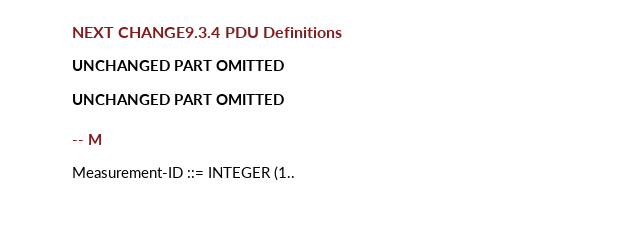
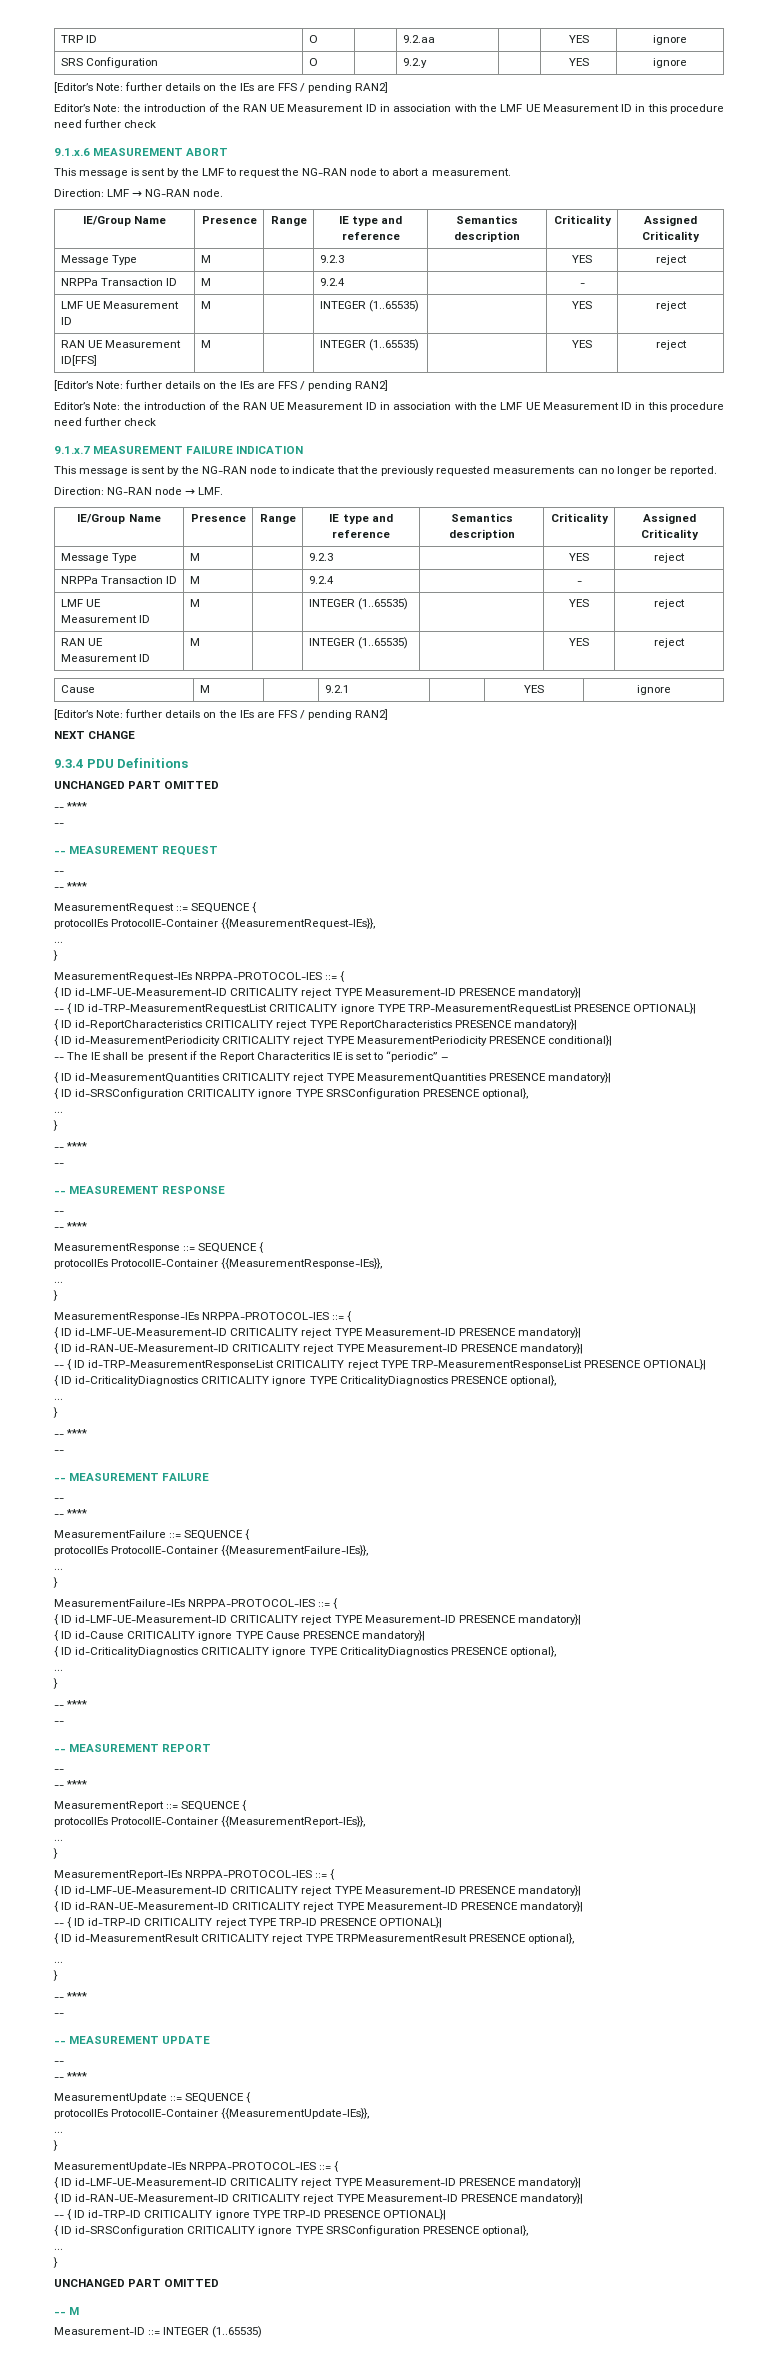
- NEXT CHANGE9.3.4 PDU Definitions
+ TRP ID | O | | 9.2.aa | | YES | ignore
+ SRS Configuration | O | | 9.2.y | | YES | ignore
+ [Editor’s Note: further details on the IEs are FFS / pending RAN2]
+ Editor’s Note: the introduction of the RAN UE Measurement ID in association with the LMF UE Measurement ID in this procedure need further check
+ 9.1.x.6 MEASUREMENT ABORT
+ This message is sent by the LMF to request the NG-RAN node to abort a measurement.
+ Direction: LMF → NG-RAN node.
+ IE/Group Name | Presence | Range | IE type and reference | Semantics description | Criticality | Assigned Criticality
+ Message Type | M | | 9.2.3 | | YES | reject
+ NRPPa Transaction ID | M | | 9.2.4 | | - |
+ LMF UE Measurement ID | M | | INTEGER (1..65535) | | YES | reject
+ RAN UE Measurement ID[FFS] | M | | INTEGER (1..65535) | | YES | reject
+ [Editor’s Note: further details on the IEs are FFS / pending RAN2]
+ Editor’s Note: the introduction of the RAN UE Measurement ID in association with the LMF UE Measurement ID in this procedure need further check
+ 9.1.x.7 MEASUREMENT FAILURE INDICATION
+ This message is sent by the NG-RAN node to indicate that the previously requested measurements can no longer be reported.
+ Direction: NG-RAN node → LMF.
+ IE/Group Name | Presence | Range | IE type and reference | Semantics description | Criticality | Assigned Criticality
+ Message Type | M | | 9.2.3 | | YES | reject
+ NRPPa Transaction ID | M | | 9.2.4 | | - |
+ LMF UE Measurement ID | M | | INTEGER (1..65535) | | YES | reject
+ RAN UE Measurement ID | M | | INTEGER (1..65535) | | YES | reject
+ Cause | M | | 9.2.1 | | YES | ignore
+ [Editor’s Note: further details on the IEs are FFS / pending RAN2]
+ NEXT CHANGE
+ 9.3.4 PDU Definitions
  UNCHANGED PART OMITTED
+ -- ****
+ --
+ -- MEASUREMENT REQUEST
+ --
+ -- ****
+ MeasurementRequest ::= SEQUENCE {
+ protocolIEs ProtocolIE-Container {{MeasurementRequest-IEs}},
+ ...
+ }
+ MeasurementRequest-IEs NRPPA-PROTOCOL-IES ::= {
+ { ID id-LMF-UE-Measurement-ID CRITICALITY reject TYPE Measurement-ID PRESENCE mandatory}|
+ -- { ID id-TRP-MeasurementRequestList CRITICALITY ignore TYPE TRP-MeasurementRequestList PRESENCE OPTIONAL}|
+ { ID id-ReportCharacteristics CRITICALITY reject TYPE ReportCharacteristics PRESENCE mandatory}|
+ { ID id-MeasurementPeriodicity CRITICALITY reject TYPE MeasurementPeriodicity PRESENCE conditional}|
+ -- The IE shall be present if the Report Characteritics IE is set to “periodic” –
+ { ID id-MeasurementQuantities CRITICALITY reject TYPE MeasurementQuantities PRESENCE mandatory}|
+ { ID id-SRSConfiguration CRITICALITY ignore TYPE SRSConfiguration PRESENCE optional},
+ ...
+ }
+ -- ****
+ --
+ -- MEASUREMENT RESPONSE
+ --
+ -- ****
+ MeasurementResponse ::= SEQUENCE {
+ protocolIEs ProtocolIE-Container {{MeasurementResponse-IEs}},
+ ...
+ }
+ MeasurementResponse-IEs NRPPA-PROTOCOL-IES ::= {
+ { ID id-LMF-UE-Measurement-ID CRITICALITY reject TYPE Measurement-ID PRESENCE mandatory}|
+ { ID id-RAN-UE-Measurement-ID CRITICALITY reject TYPE Measurement-ID PRESENCE mandatory}|
+ -- { ID id-TRP-MeasurementResponseList CRITICALITY reject TYPE TRP-MeasurementResponseList PRESENCE OPTIONAL}|
+ { ID id-CriticalityDiagnostics CRITICALITY ignore TYPE CriticalityDiagnostics PRESENCE optional},
+ ...
+ }
+ -- ****
+ --
+ -- MEASUREMENT FAILURE
+ --
+ -- ****
+ MeasurementFailure ::= SEQUENCE {
+ protocolIEs ProtocolIE-Container {{MeasurementFailure-IEs}},
+ ...
+ }
+ MeasurementFailure-IEs NRPPA-PROTOCOL-IES ::= {
+ { ID id-LMF-UE-Measurement-ID CRITICALITY reject TYPE Measurement-ID PRESENCE mandatory}|
+ { ID id-Cause CRITICALITY ignore TYPE Cause PRESENCE mandatory}|
+ { ID id-CriticalityDiagnostics CRITICALITY ignore TYPE CriticalityDiagnostics PRESENCE optional},
+ ...
+ }
+ -- ****
+ --
+ -- MEASUREMENT REPORT
+ --
+ -- ****
+ MeasurementReport ::= SEQUENCE {
+ protocolIEs ProtocolIE-Container {{MeasurementReport-IEs}},
+ ...
+ }
+ MeasurementReport-IEs NRPPA-PROTOCOL-IES ::= {
+ { ID id-LMF-UE-Measurement-ID CRITICALITY reject TYPE Measurement-ID PRESENCE mandatory}|
+ { ID id-RAN-UE-Measurement-ID CRITICALITY reject TYPE Measurement-ID PRESENCE mandatory}|
+ -- { ID id-TRP-ID CRITICALITY reject TYPE TRP-ID PRESENCE OPTIONAL}|
+ { ID id-MeasurementResult CRITICALITY reject TYPE TRPMeasurementResult PRESENCE optional},
+ ...
+ }
+ -- ****
+ --
+ -- MEASUREMENT UPDATE
+ --
+ -- ****
+ MeasurementUpdate ::= SEQUENCE {
+ protocolIEs ProtocolIE-Container {{MeasurementUpdate-IEs}},
+ ...
+ }
+ MeasurementUpdate-IEs NRPPA-PROTOCOL-IES ::= {
+ { ID id-LMF-UE-Measurement-ID CRITICALITY reject TYPE Measurement-ID PRESENCE mandatory}|
+ { ID id-RAN-UE-Measurement-ID CRITICALITY reject TYPE Measurement-ID PRESENCE mandatory}|
+ -- { ID id-TRP-ID CRITICALITY ignore TYPE TRP-ID PRESENCE OPTIONAL}|
+ { ID id-SRSConfiguration CRITICALITY ignore TYPE SRSConfiguration PRESENCE optional},
+ ...
+ }
- Measurement-ID ::= INTEGER (1..
+ Measurement-ID ::= INTEGER (1..65535)

